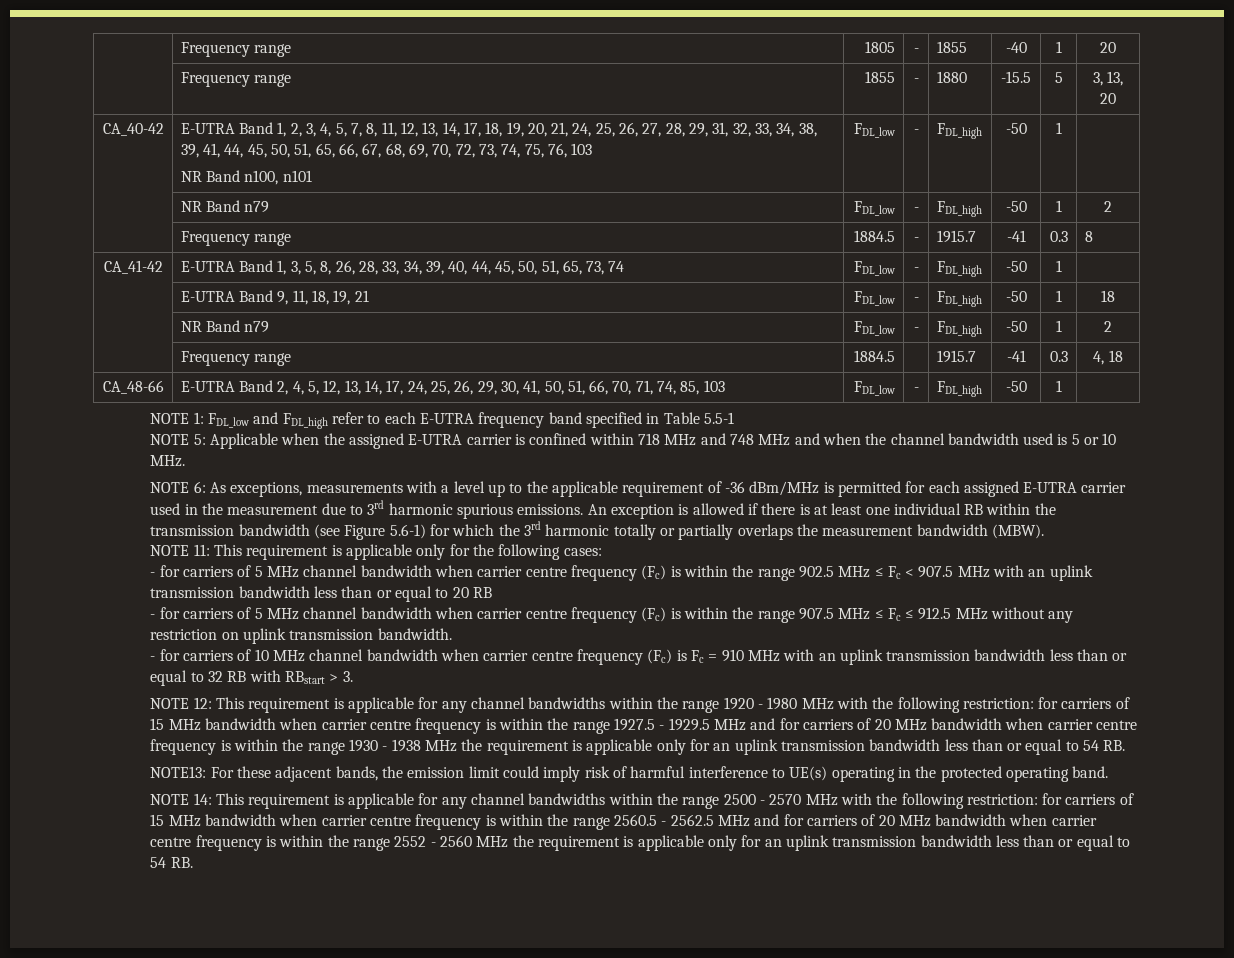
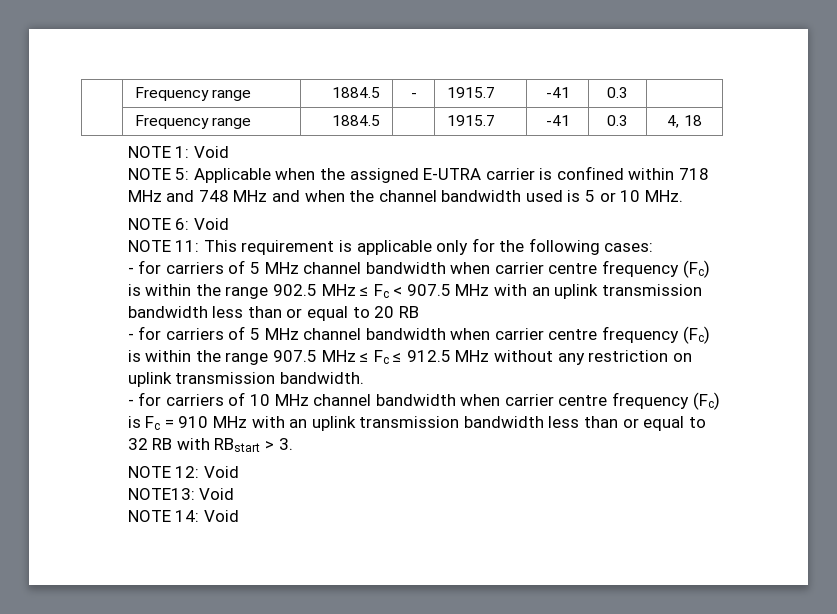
- | Frequency range | 1805 | - | 1855 | -40 | 1 | 20
- | Frequency range | 1855 | - | 1880 | -15.5 | 5 | 3, 13, 20
- CA_40-42 | E-UTRA Band 1, 2, 3, 4, 5, 7, 8, 11, 12, 13, 14, 17, 18, 19, 20, 21, 24, 25, 26, 27, 28, 29, 31, 32, 33, 34, 38, 39, 41, 44, 45, 50, 51, 65, 66, 67, 68, 69, 70, 72, 73, 74, 75, 76, 103
- NR Band n100, n101 | FDL_low | - | FDL_high | -50 | 1 |
- | NR Band n79 | FDL_low | - | FDL_high | -50 | 1 | 2
- | Frequency range | 1884.5 | - | 1915.7 | -41 | 0.3 | 8
- CA_41-42 | E-UTRA Band 1, 3, 5, 8, 26, 28, 33, 34, 39, 40, 44, 45, 50, 51, 65, 73, 74 | FDL_low | - | FDL_high | -50 | 1 |
- | E-UTRA Band 9, 11, 18, 19, 21 | FDL_low | - | FDL_high | -50 | 1 | 18
- | NR Band n79 | FDL_low | - | FDL_high | -50 | 1 | 2
+ | Frequency range | 1884.5 | - | 1915.7 | -41 | 0.3 |
- CA_48-66 | E-UTRA Band 2, 4, 5, 12, 13, 14, 17, 24, 25, 26, 29, 30, 41, 50, 51, 66, 70, 71, 74, 85, 103 | FDL_low | - | FDL_high | -50 | 1 |
- NOTE 1: FDL_low and FDL_high refer to each E-UTRA frequency band specified in Table 5.5-1
+ NOTE 1: Void
- NOTE 6: As exceptions, measurements with a level up to the applicable requirement of -36 dBm/MHz is permitted for each assigned E-UTRA carrier used in the measurement due to 3rd harmonic spurious emissions. An exception is allowed if there is at least one individual RB within the transmission bandwidth (see Figure 5.6-1) for which the 3rd harmonic totally or partially overlaps the measurement bandwidth (MBW).
+ NOTE 6: Void
- NOTE 12: This requirement is applicable for any channel bandwidths within the range 1920 - 1980 MHz with the following restriction: for carriers of 15 MHz bandwidth when carrier centre frequency is within the range 1927.5 - 1929.5 MHz and for carriers of 20 MHz bandwidth when carrier centre frequency is within the range 1930 - 1938 MHz the requirement is applicable only for an uplink transmission bandwidth less than or equal to 54 RB.
- NOTE13: For these adjacent bands, the emission limit could imply risk of harmful interference to UE(s) operating in the protected operating band.
- NOTE 14: This requirement is applicable for any channel bandwidths within the range 2500 - 2570 MHz with the following restriction: for carriers of 15 MHz bandwidth when carrier centre frequency is within the range 2560.5 - 2562.5 MHz and for carriers of 20 MHz bandwidth when carrier centre frequency is within the range 2552 - 2560 MHz the requirement is applicable only for an uplink transmission bandwidth less than or equal to 54 RB.
+ NOTE 12: Void
+ NOTE13: Void
+ NOTE 14: Void

